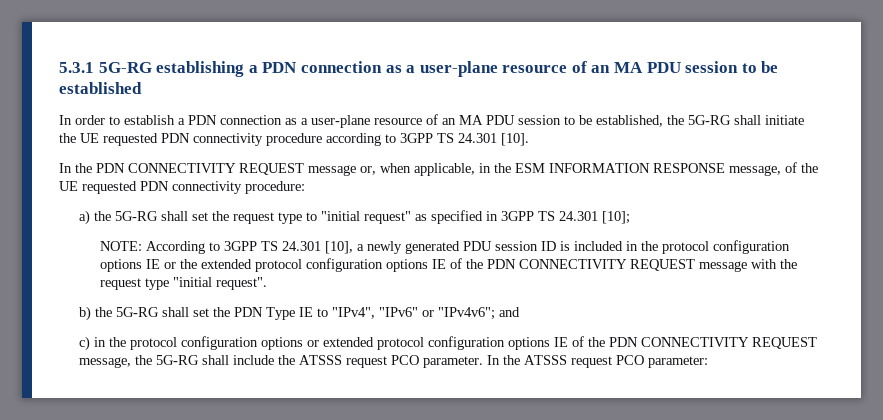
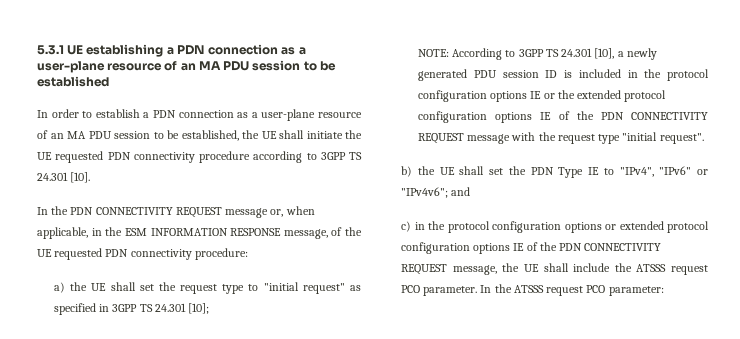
- 5.3.1 5G-RG establishing a PDN connection as a user-plane resource of an MA PDU session to be established
+ 5.3.1 UE establishing a PDN connection as a user-plane resource of an MA PDU session to be established
- In order to establish a PDN connection as a user-plane resource of an MA PDU session to be established, the 5G-RG shall initiate the UE requested PDN connectivity procedure according to 3GPP TS 24.301 [10].
+ In order to establish a PDN connection as a user-plane resource of an MA PDU session to be established, the UE shall initiate the UE requested PDN connectivity procedure according to 3GPP TS 24.301 [10].
- a) the 5G-RG shall set the request type to "initial request" as specified in 3GPP TS 24.301 [10];
+ a) the UE shall set the request type to "initial request" as specified in 3GPP TS 24.301 [10];
- b) the 5G-RG shall set the PDN Type IE to "IPv4", "IPv6" or "IPv4v6"; and
+ b) the UE shall set the PDN Type IE to "IPv4", "IPv6" or "IPv4v6"; and
- c) in the protocol configuration options or extended protocol configuration options IE of the PDN CONNECTIVITY REQUEST message, the 5G-RG shall include the ATSSS request PCO parameter.
+ c) in the protocol configuration options or extended protocol configuration options IE of the PDN CONNECTIVITY REQUEST message, the UE shall include the ATSSS request PCO parameter.

